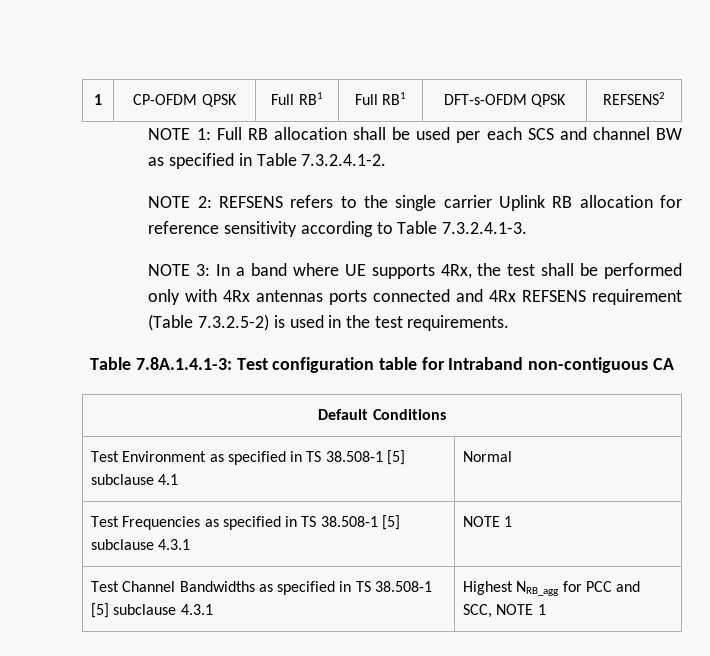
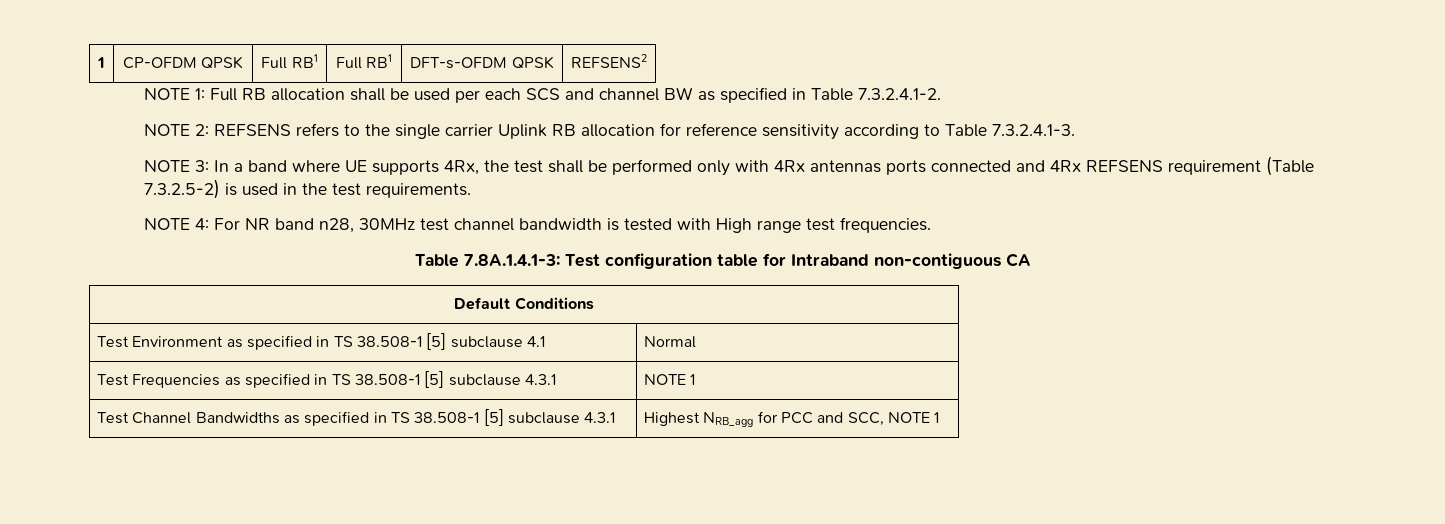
+ NOTE 4: For NR band n28, 30MHz test channel bandwidth is tested with High range test frequencies.

